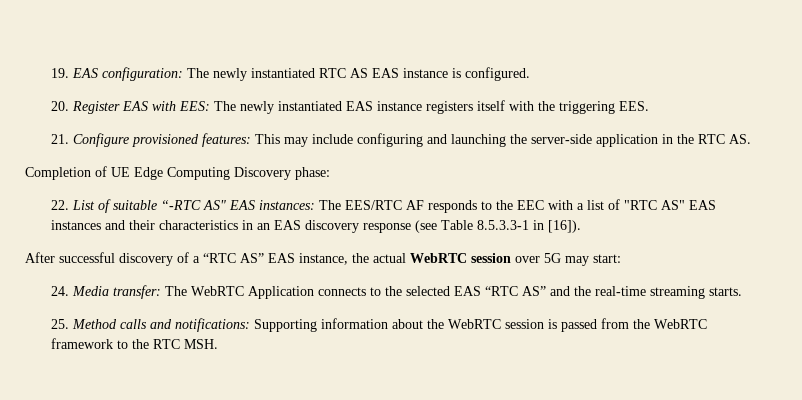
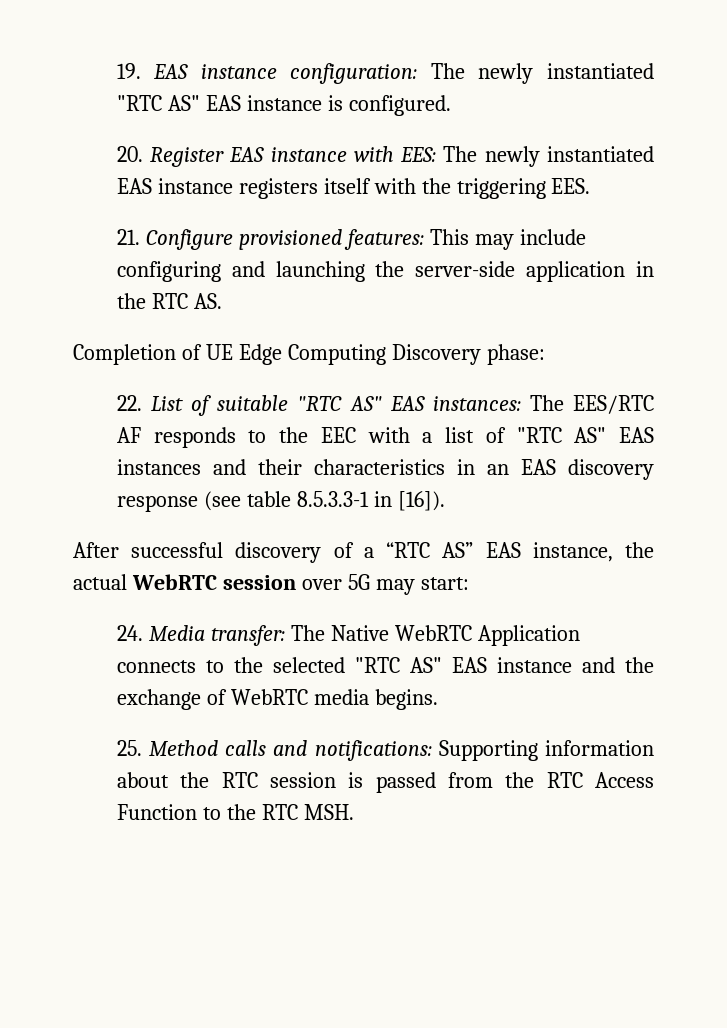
- 19. EAS configuration: The newly instantiated RTC AS EAS instance is configured.
+ 19. EAS instance configuration: The newly instantiated "RTC AS" EAS instance is configured.
- 20. Register EAS with EES: The newly instantiated EAS instance registers itself with the triggering EES.
+ 20. Register EAS instance with EES: The newly instantiated EAS instance registers itself with the triggering EES.
- 22. List of suitable “-RTC AS" EAS instances: The EES/RTC AF responds to the EEC with a list of "RTC AS" EAS instances and their characteristics in an EAS discovery response (see Table 8.5.3.3-1 in [16]).
+ 22. List of suitable "RTC AS" EAS instances: The EES/RTC AF responds to the EEC with a list of "RTC AS" EAS instances and their characteristics in an EAS discovery response (see table 8.5.3.3-1 in [16]).
- 24. Media transfer: The WebRTC Application connects to the selected EAS “RTC AS” and the real-time streaming starts.
+ 24. Media transfer: The Native WebRTC Application connects to the selected "RTC AS" EAS instance and the exchange of WebRTC media begins.
- 25. Method calls and notifications: Supporting information about the WebRTC session is passed from the WebRTC framework to the RTC MSH.
+ 25. Method calls and notifications: Supporting information about the RTC session is passed from the RTC Access Function to the RTC MSH.

